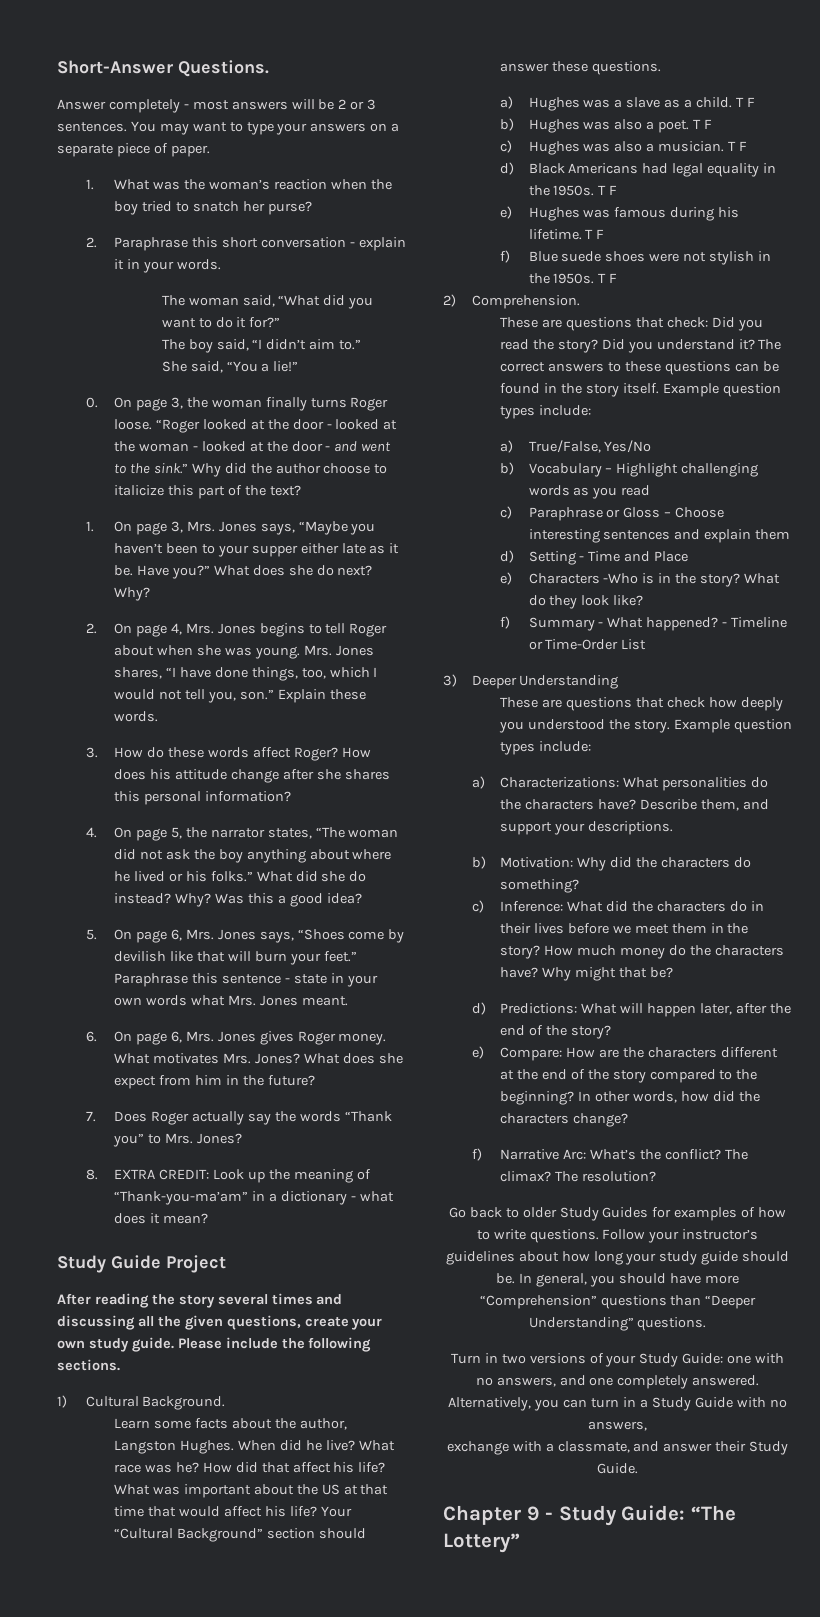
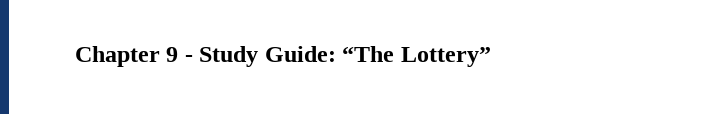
- Short-Answer Questions.
- Answer completely - most answers will be 2 or 3 sentences. You may want to type your answers on a separate piece of paper.
- 1. What was the woman’s reaction when the boy tried to snatch her purse?
- 2. Paraphrase this short conversation - explain it in your words.
- The woman said, “What did you want to do it for?”
- The boy said, “I didn’t aim to.”
- She said, “You a lie!”
- 0. On page 3, the woman finally turns Roger loose. “Roger looked at the door - looked at the woman - looked at the door - and went to the sink.” Why did the author choose to italicize this part of the text?
- 1. On page 3, Mrs. Jones says, “Maybe you haven’t been to your supper either late as it be. Have you?” What does she do next? Why?
- 2. On page 4, Mrs. Jones begins to tell Roger about when she was young. Mrs. Jones shares, “I have done things, too, which I would not tell you, son.” Explain these words.
- 3. How do these words affect Roger? How does his attitude change after she shares this personal information?
- 4. On page 5, the narrator states, “The woman did not ask the boy anything about where he lived or his folks.” What did she do instead? Why? Was this a good idea?
- 5. On page 6, Mrs. Jones says, “Shoes come by devilish like that will burn your feet.” Paraphrase this sentence - state in your own words what Mrs. Jones meant.
- 6. On page 6, Mrs. Jones gives Roger money. What motivates Mrs. Jones? What does she expect from him in the future?
- 7. Does Roger actually say the words “Thank you” to Mrs. Jones?
- 8. EXTRA CREDIT: Look up the meaning of “Thank-you-ma’am” in a dictionary - what does it mean?
- Study Guide Project
- After reading the story several times and discussing all the given questions, create your own study guide. Please include the following sections.
- 1) Cultural Background.
- Learn some facts about the author, Langston Hughes. When did he live? What race was he? How did that affect his life? What was important about the US at that time that would affect his life? Your “Cultural Background” section should answer these questions.
- a) Hughes was a slave as a child. T F
- b) Hughes was also a poet. T F
- c) Hughes was also a musician. T F
- d) Black Americans had legal equality in the 1950s. T F
- e) Hughes was famous during his lifetime. T F
- f) Blue suede shoes were not stylish in the 1950s. T F
- 2) Comprehension.
- These are questions that check: Did you read the story? Did you understand it? The correct answers to these questions can be found in the story itself. Example question types include:
- a) True/False, Yes/No
- b) Vocabulary – Highlight challenging words as you read
- c) Paraphrase or Gloss – Choose interesting sentences and explain them
- d) Setting - Time and Place
- e) Characters -Who is in the story? What do they look like?
- f) Summary - What happened? - Timeline or Time-Order List
- 3) Deeper Understanding
- These are questions that check how deeply you understood the story. Example question types include:
- a) Characterizations: What personalities do the characters have? Describe them, and support your descriptions.
- b) Motivation: Why did the characters do something?
- c) Inference: What did the characters do in their lives before we meet them in the story? How much money do the characters have? Why might that be?
- d) Predictions: What will happen later, after the end of the story?
- e) Compare: How are the characters different at the end of the story compared to the beginning? In other words, how did the characters change?
- f) Narrative Arc: What’s the conflict? The climax? The resolution?
- Go back to older Study Guides for examples of how to write questions. Follow your instructor’s guidelines about how long your study guide should be. In general, you should have more “Comprehension” questions than “Deeper Understanding” questions.
- Turn in two versions of your Study Guide: one with no answers, and one completely answered. Alternatively, you can turn in a Study Guide with no answers,
- exchange with a classmate, and answer their Study Guide.

